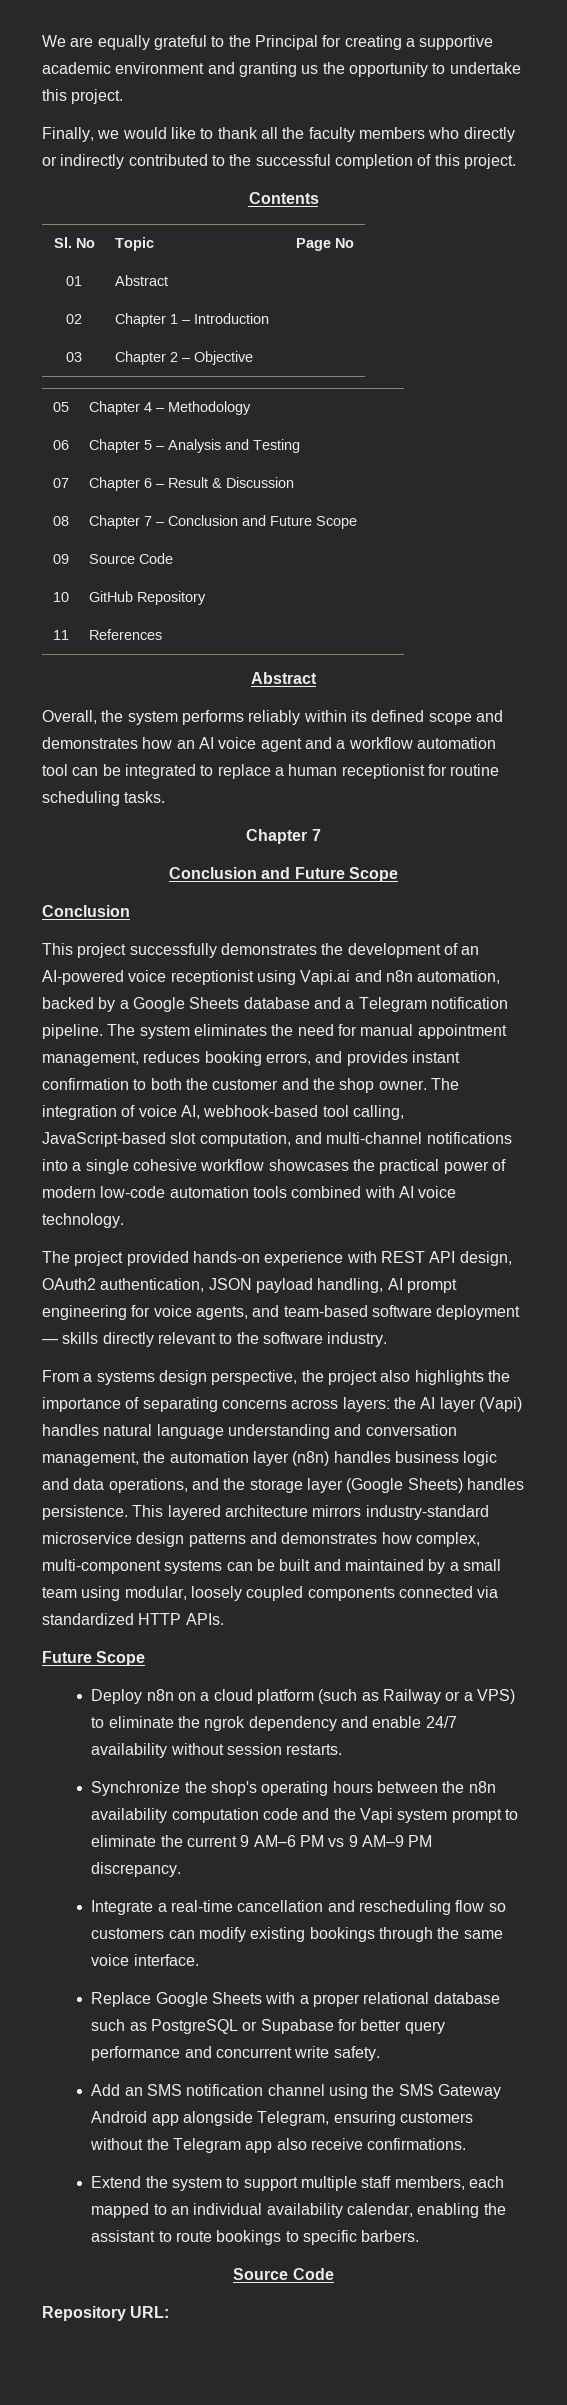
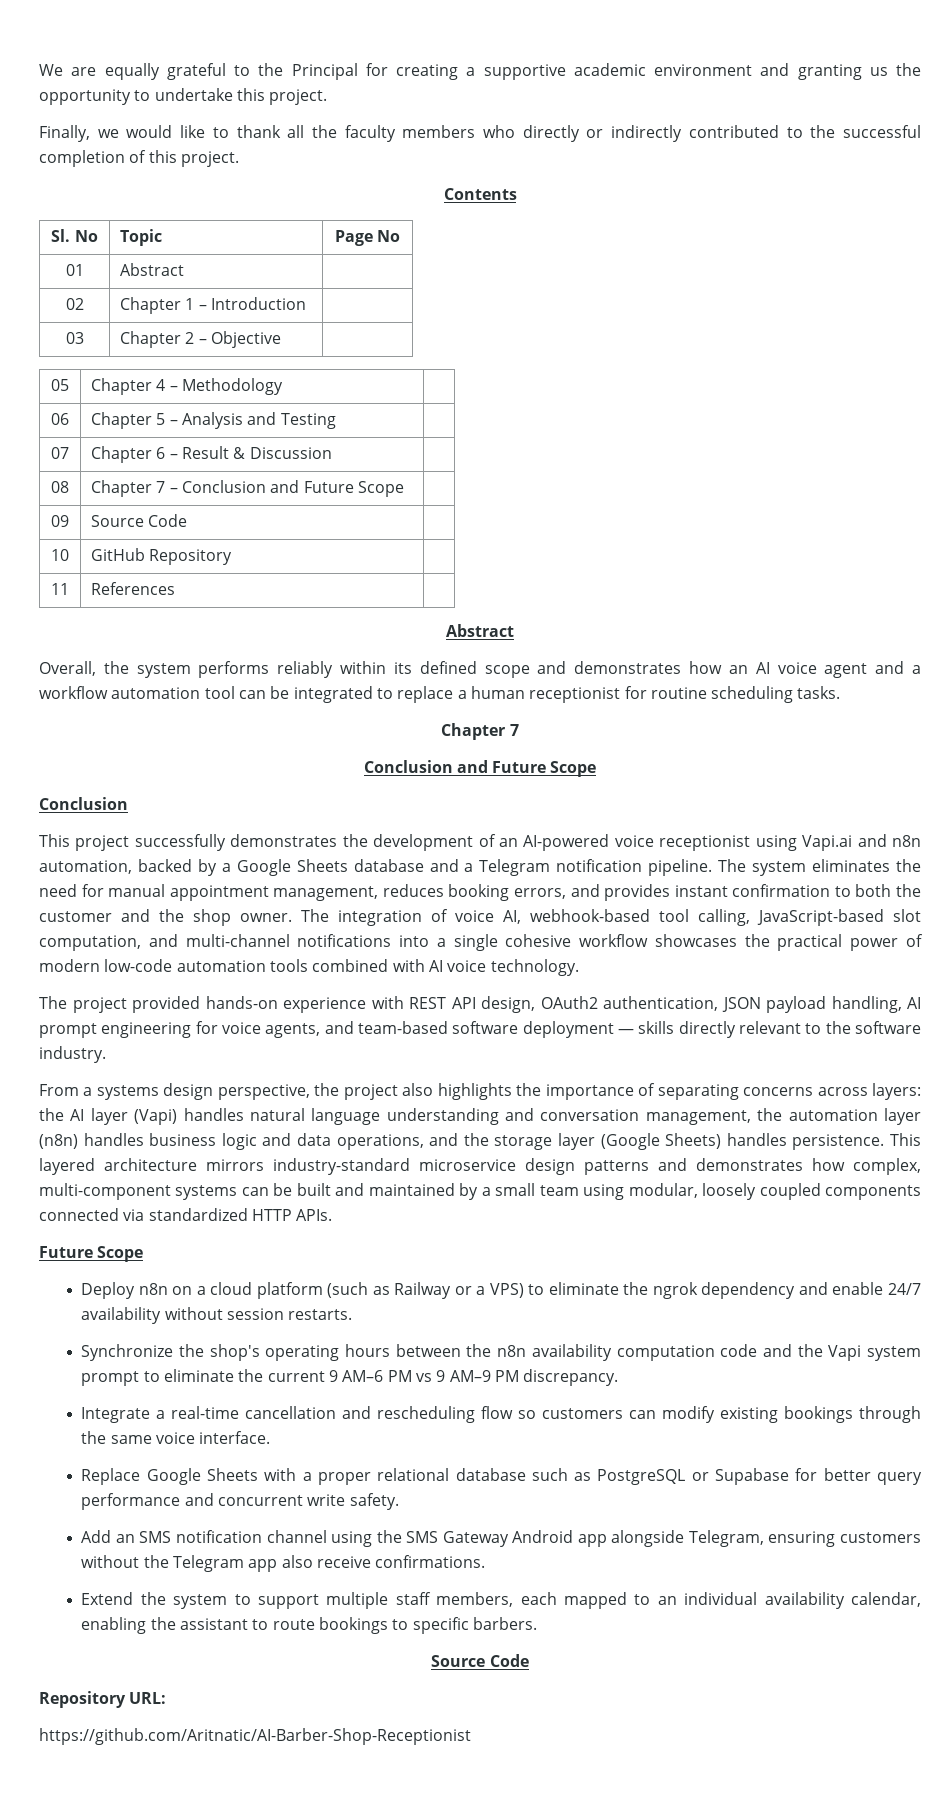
+ https://github.com/Aritnatic/AI-Barber-Shop-Receptionist

